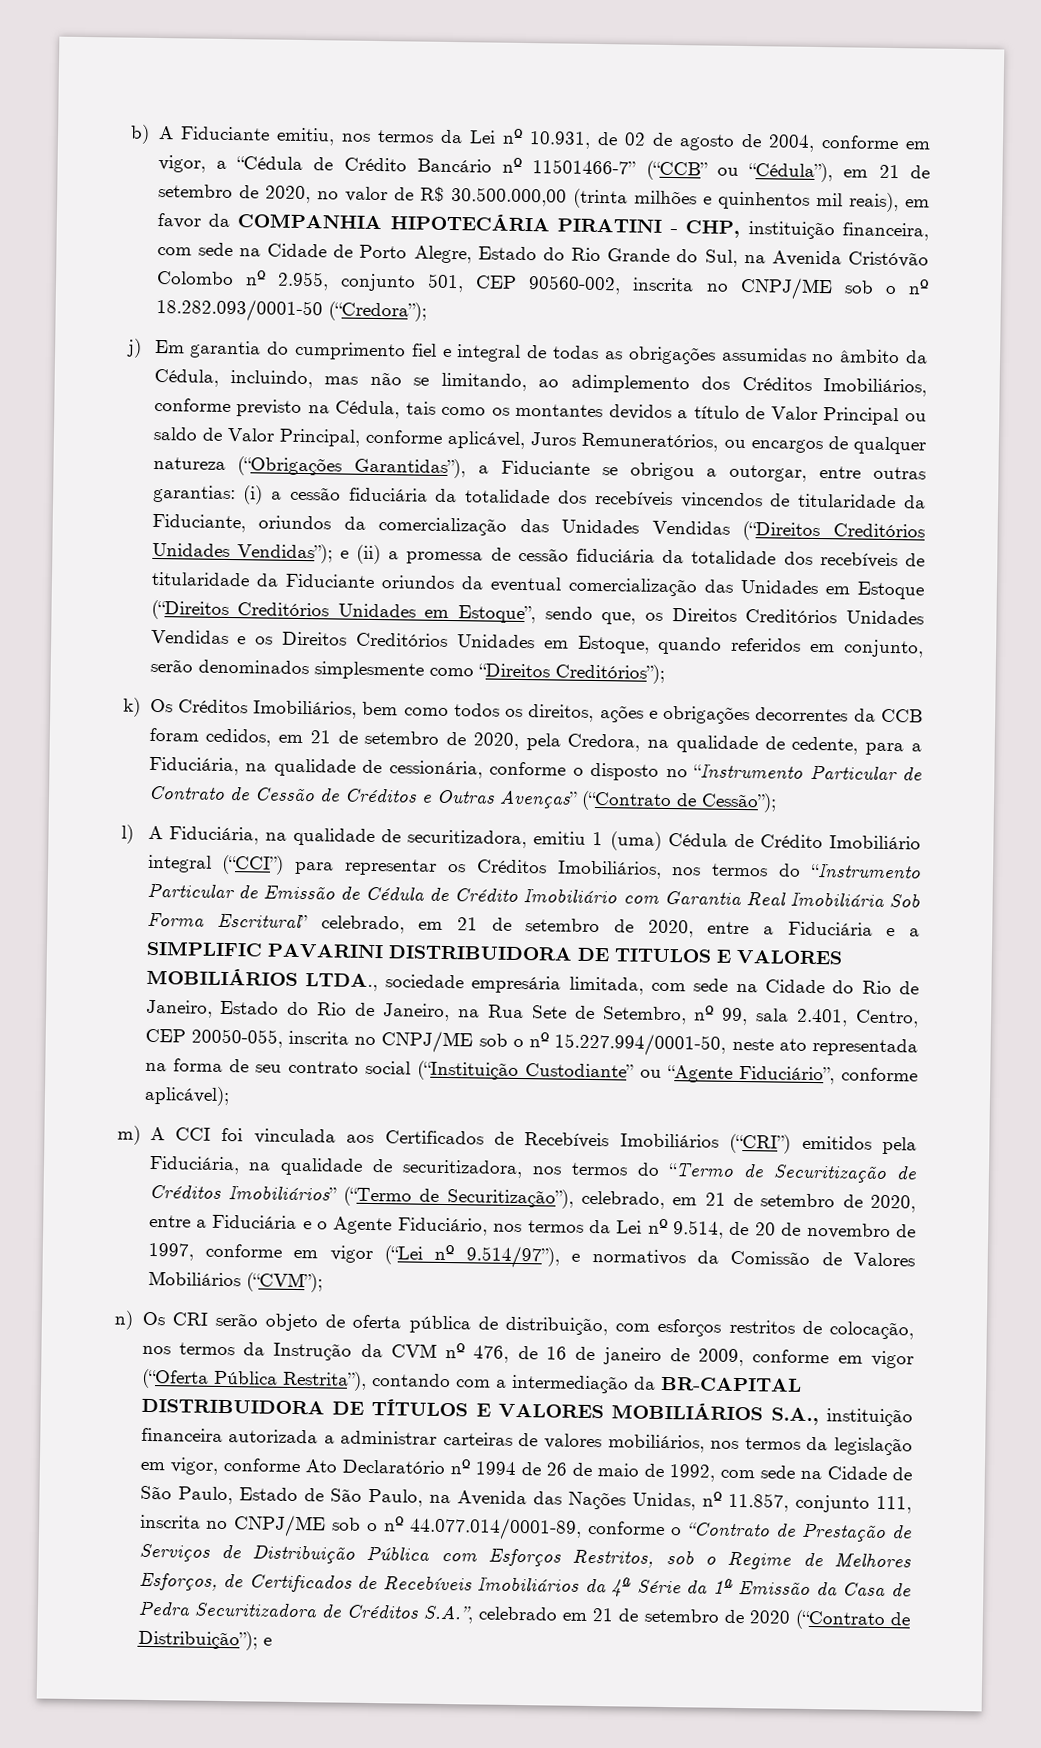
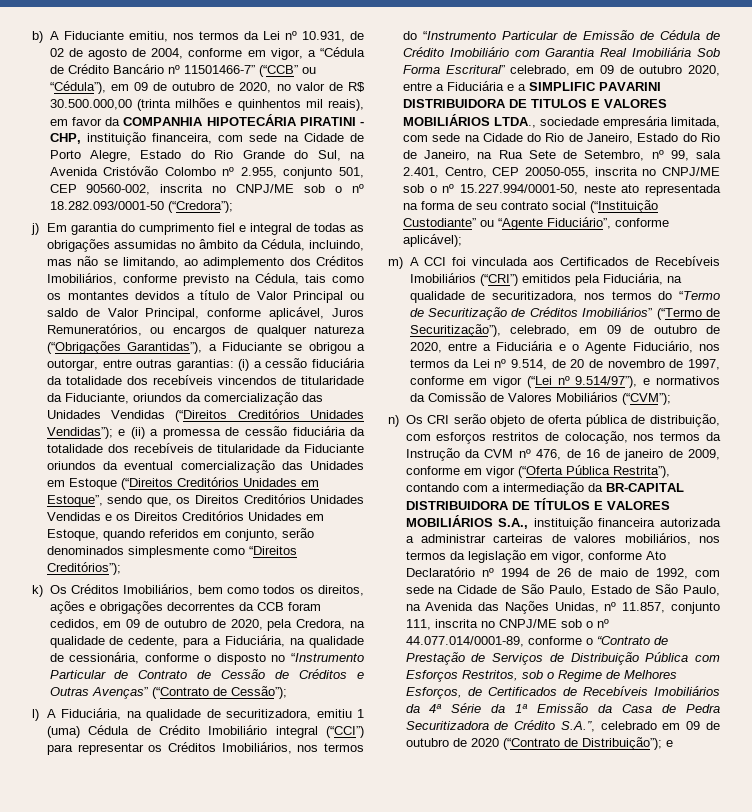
- b) A Fiduciante emitiu, nos termos da Lei nº 10.931, de 02 de agosto de 2004, conforme em vigor, a “Cédula de Crédito Bancário nº 11501466-7” (“CCB” ou “Cédula”), em 21 de setembro de 2020, no valor de R$ 30.500.000,00 (trinta milhões e quinhentos mil reais), em favor da COMPANHIA HIPOTECÁRIA PIRATINI - CHP, instituição financeira, com sede na Cidade de Porto Alegre, Estado do Rio Grande do Sul, na Avenida Cristóvão Colombo nº 2.955, conjunto 501, CEP 90560-002, inscrita no CNPJ/ME sob o nº 18.282.093/0001-50 (“Credora”);
+ b) A Fiduciante emitiu, nos termos da Lei nº 10.931, de 02 de agosto de 2004, conforme em vigor, a “Cédula de Crédito Bancário nº 11501466-7” (“CCB” ou “Cédula”), em 09 de outubro de 2020, no valor de R$ 30.500.000,00 (trinta milhões e quinhentos mil reais), em favor da COMPANHIA HIPOTECÁRIA PIRATINI - CHP, instituição financeira, com sede na Cidade de Porto Alegre, Estado do Rio Grande do Sul, na Avenida Cristóvão Colombo nº 2.955, conjunto 501, CEP 90560-002, inscrita no CNPJ/ME sob o nº 18.282.093/0001-50 (“Credora”);
- k) Os Créditos Imobiliários, bem como todos os direitos, ações e obrigações decorrentes da CCB foram cedidos, em 21 de setembro de 2020, pela Credora, na qualidade de cedente, para a Fiduciária, na qualidade de cessionária, conforme o disposto no “Instrumento Particular de Contrato de Cessão de Créditos e Outras Avenças” (“Contrato de Cessão”);
+ k) Os Créditos Imobiliários, bem como todos os direitos, ações e obrigações decorrentes da CCB foram cedidos, em 09 de outubro de 2020, pela Credora, na qualidade de cedente, para a Fiduciária, na qualidade de cessionária, conforme o disposto no “Instrumento Particular de Contrato de Cessão de Créditos e Outras Avenças” (“Contrato de Cessão”);
- l) A Fiduciária, na qualidade de securitizadora, emitiu 1 (uma) Cédula de Crédito Imobiliário integral (“CCI”) para representar os Créditos Imobiliários, nos termos do “Instrumento Particular de Emissão de Cédula de Crédito Imobiliário com Garantia Real Imobiliária Sob Forma Escritural” celebrado, em 21 de setembro de 2020, entre a Fiduciária e a SIMPLIFIC PAVARINI DISTRIBUIDORA DE TITULOS E VALORES MOBILIÁRIOS LTDA., sociedade empresária limitada, com sede na Cidade do Rio de Janeiro, Estado do Rio de Janeiro, na Rua Sete de Setembro, nº 99, sala 2.401, Centro, CEP 20050-055, inscrita no CNPJ/ME sob o nº 15.227.994/0001-50, neste ato representada na forma de seu contrato social (“Instituição Custodiante” ou “Agente Fiduciário”, conforme aplicável);
+ l) A Fiduciária, na qualidade de securitizadora, emitiu 1 (uma) Cédula de Crédito Imobiliário integral (“CCI”) para representar os Créditos Imobiliários, nos termos do “Instrumento Particular de Emissão de Cédula de Crédito Imobiliário com Garantia Real Imobiliária Sob Forma Escritural” celebrado, em 09 de outubro 2020, entre a Fiduciária e a SIMPLIFIC PAVARINI DISTRIBUIDORA DE TITULOS E VALORES MOBILIÁRIOS LTDA., sociedade empresária limitada, com sede na Cidade do Rio de Janeiro, Estado do Rio de Janeiro, na Rua Sete de Setembro, nº 99, sala 2.401, Centro, CEP 20050-055, inscrita no CNPJ/ME sob o nº 15.227.994/0001-50, neste ato representada na forma de seu contrato social (“Instituição Custodiante” ou “Agente Fiduciário”, conforme aplicável);
- m) A CCI foi vinculada aos Certificados de Recebíveis Imobiliários (“CRI”) emitidos pela Fiduciária, na qualidade de securitizadora, nos termos do “Termo de Securitização de Créditos Imobiliários” (“Termo de Securitização”), celebrado, em 21 de setembro de 2020, entre a Fiduciária e o Agente Fiduciário, nos termos da Lei nº 9.514, de 20 de novembro de 1997, conforme em vigor (“Lei nº 9.514/97”), e normativos da Comissão de Valores Mobiliários (“CVM”);
+ m) A CCI foi vinculada aos Certificados de Recebíveis Imobiliários (“CRI”) emitidos pela Fiduciária, na qualidade de securitizadora, nos termos do “Termo de Securitização de Créditos Imobiliários” (“Termo de Securitização”), celebrado, em 09 de outubro de 2020, entre a Fiduciária e o Agente Fiduciário, nos termos da Lei nº 9.514, de 20 de novembro de 1997, conforme em vigor (“Lei nº 9.514/97”), e normativos da Comissão de Valores Mobiliários (“CVM”);
- n) Os CRI serão objeto de oferta pública de distribuição, com esforços restritos de colocação, nos termos da Instrução da CVM nº 476, de 16 de janeiro de 2009, conforme em vigor (“Oferta Pública Restrita”), contando com a intermediação da BR-CAPITAL DISTRIBUIDORA DE TÍTULOS E VALORES MOBILIÁRIOS S.A., instituição financeira autorizada a administrar carteiras de valores mobiliários, nos termos da legislação em vigor, conforme Ato Declaratório nº 1994 de 26 de maio de 1992, com sede na Cidade de São Paulo, Estado de São Paulo, na Avenida das Nações Unidas, nº 11.857, conjunto 111, inscrita no CNPJ/ME sob o nº 44.077.014/0001-89, conforme o “Contrato de Prestação de Serviços de Distribuição Pública com Esforços Restritos, sob o Regime de Melhores Esforços, de Certificados de Recebíveis Imobiliários da 4ª Série da 1ª Emissão da Casa de Pedra Securitizadora de Créditos S.A.”, celebrado em 21 de setembro de 2020 (“Contrato de Distribuição”);
+ n) Os CRI serão objeto de oferta pública de distribuição, com esforços restritos de colocação, nos termos da Instrução da CVM nº 476, de 16 de janeiro de 2009, conforme em vigor (“Oferta Pública Restrita”), contando com a intermediação da BR-CAPITAL DISTRIBUIDORA DE TÍTULOS E VALORES MOBILIÁRIOS S.A., instituição financeira autorizada a administrar carteiras de valores mobiliários, nos termos da legislação em vigor, conforme Ato Declaratório nº 1994 de 26 de maio de 1992, com sede na Cidade de São Paulo, Estado de São Paulo, na Avenida das Nações Unidas, nº 11.857, conjunto 111, inscrita no CNPJ/ME sob o nº 44.077.014/0001-89, conforme o “Contrato de Prestação de Serviços de Distribuição Pública com Esforços Restritos, sob o Regime de Melhores Esforços, de Certificados de Recebíveis Imobiliários da 4ª Série da 1ª Emissão da Casa de Pedra Securitizadora de Crédito S.A.”, celebrado em 09 de outubro de 2020 (“Contrato de Distribuição”);

